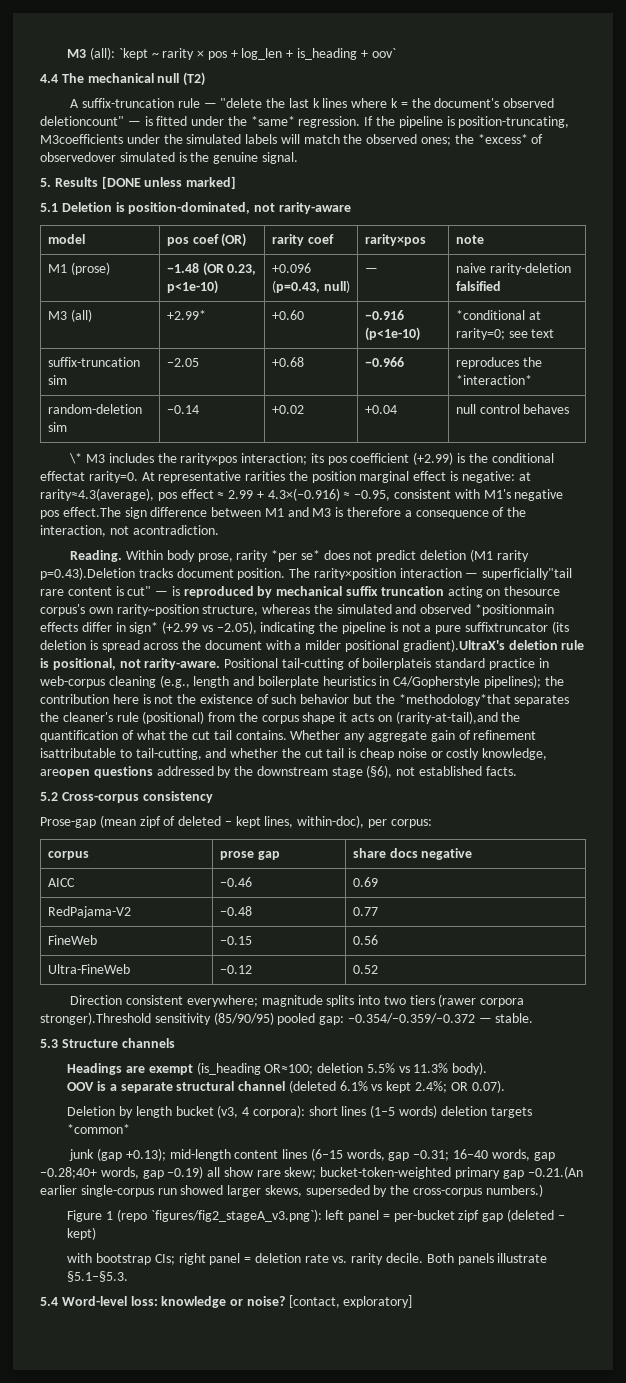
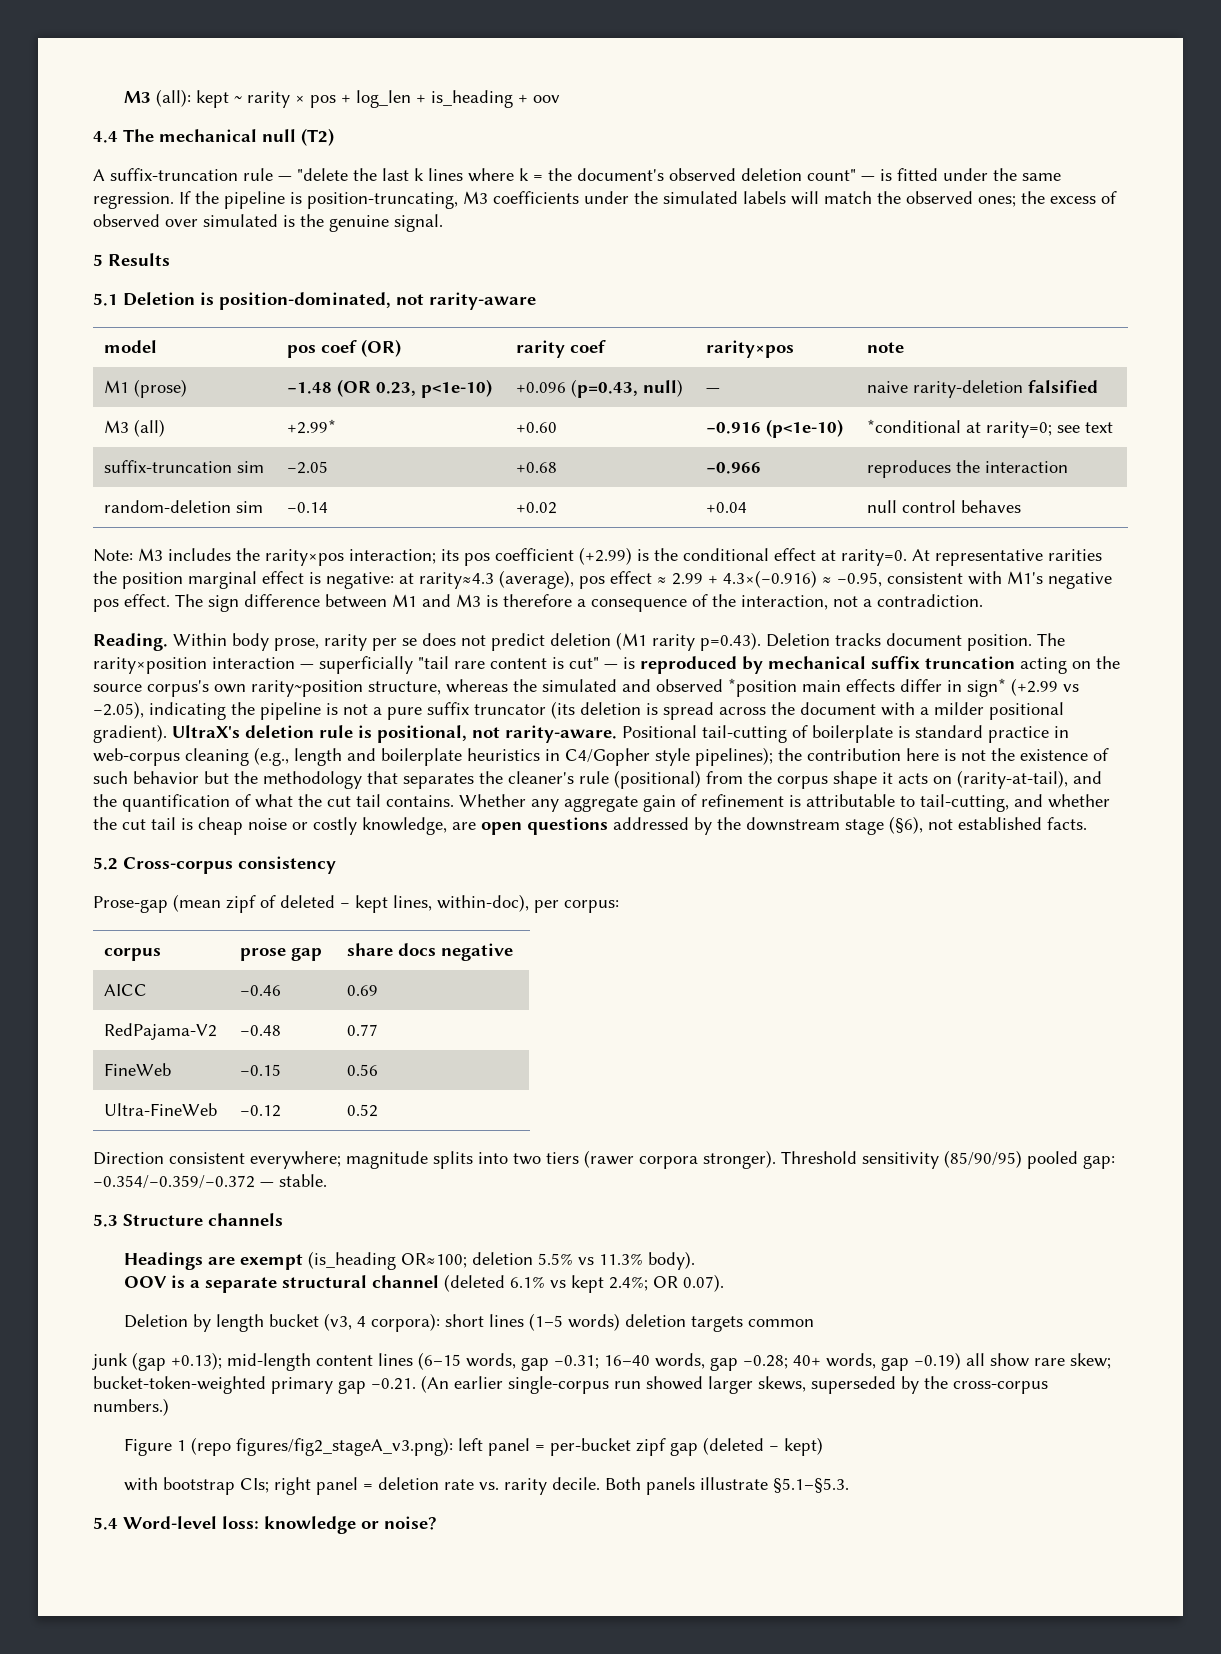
- M3 (all): `kept ~ rarity × pos + log_len + is_heading + oov`
+ M3 (all): kept ~ rarity × pos + log_len + is_heading + oov
- A suffix-truncation rule — "delete the last k lines where k = the document's observed deletioncount" — is fitted under the *same* regression.
+ A suffix-truncation rule — "delete the last k lines where k = the document's observed deletion count" — is fitted under the same regression.
- If the pipeline is position-truncating, M3coefficients under the simulated labels will match the observed ones; the *excess* of observedover simulated is the genuine signal.
+ If the pipeline is position-truncating, M3 coefficients under the simulated labels will match the observed ones; the excess of observed over simulated is the genuine signal.
- 5. Results [DONE unless marked]
+ 5 Results
- suffix-truncation sim | −2.05 | +0.68 | −0.966 | reproduces the *interaction*
+ suffix-truncation sim | −2.05 | +0.68 | −0.966 | reproduces the interaction
- \* M3 includes the rarity×pos interaction; its pos coefficient (+2.99) is the conditional effectat rarity=0.
+ Note: M3 includes the rarity×pos interaction; its pos coefficient (+2.99) is the conditional effect at rarity=0.
- At representative rarities the position marginal effect is negative: at rarity≈4.3(average), pos effect ≈ 2.99 + 4.3×(−0.916) ≈ −0.95, consistent with M1's negative pos effect.The sign difference between M1 and M3 is therefore a consequence of the interaction, not acontradiction.
+ At representative rarities the position marginal effect is negative: at rarity≈4.3 (average), pos effect ≈ 2.99 + 4.3×(−0.916) ≈ −0.95, consistent with M1's negative pos effect. The sign difference between M1 and M3 is therefore a consequence of the interaction, not a contradiction.
- Within body prose, rarity *per se* does not predict deletion (M1 rarity p=0.43).Deletion tracks document position.
+ Within body prose, rarity per se does not predict deletion (M1 rarity p=0.43). Deletion tracks document position.
- The rarity×position interaction — superficially"tail rare content is cut" — is reproduced by mechanical suffix truncation acting on thesource corpus's own rarity~position structure, whereas the simulated and observed *positionmain effects differ in sign* (+2.99 vs −2.05), indicating the pipeline is not a pure suffixtruncator (its deletion is spread across the document with a milder positional gradient).UltraX's deletion rule is positional, not rarity-aware.
+ The rarity×position interaction — superficially "tail rare content is cut" — is reproduced by mechanical suffix truncation acting on the source corpus's own rarity~position structure, whereas the simulated and observed *position main effects differ in sign* (+2.99 vs −2.05), indicating the pipeline is not a pure suffix truncator (its deletion is spread across the document with a milder positional gradient). UltraX's deletion rule is positional, not rarity-aware.
- Positional tail-cutting of boilerplateis standard practice in web-corpus cleaning (e.g., length and boilerplate heuristics in C4/Gopherstyle pipelines); the contribution here is not the existence of such behavior but the *methodology*that separates the cleaner's rule (positional) from the corpus shape it acts on (rarity-at-tail),and the quantification of what the cut tail contains.
+ Positional tail-cutting of boilerplate is standard practice in web-corpus cleaning (e.g., length and boilerplate heuristics in C4/Gopher style pipelines); the contribution here is not the existence of such behavior but the methodology that separates the cleaner's rule (positional) from the corpus shape it acts on (rarity-at-tail), and the quantification of what the cut tail contains.
- Whether any aggregate gain of refinement isattributable to tail-cutting, and whether the cut tail is cheap noise or costly knowledge, areopen questions addressed by the downstream stage (§6), not established facts.
+ Whether any aggregate gain of refinement is attributable to tail-cutting, and whether the cut tail is cheap noise or costly knowledge, are open questions addressed by the downstream stage (§6), not established facts.
- Direction consistent everywhere; magnitude splits into two tiers (rawer corpora stronger).Threshold sensitivity (85/90/95) pooled gap: −0.354/−0.359/−0.372 — stable.
+ Direction consistent everywhere; magnitude splits into two tiers (rawer corpora stronger). Threshold sensitivity (85/90/95) pooled gap: −0.354/−0.359/−0.372 — stable.
- Deletion by length bucket (v3, 4 corpora): short lines (1–5 words) deletion targets *common*
+ Deletion by length bucket (v3, 4 corpora): short lines (1–5 words) deletion targets common
- junk (gap +0.13); mid-length content lines (6–15 words, gap −0.31; 16–40 words, gap −0.28;40+ words, gap −0.19) all show rare skew; bucket-token-weighted primary gap −0.21.(An earlier single-corpus run showed larger skews, superseded by the cross-corpus numbers.)
+ junk (gap +0.13); mid-length content lines (6–15 words, gap −0.31; 16–40 words, gap −0.28; 40+ words, gap −0.19) all show rare skew; bucket-token-weighted primary gap −0.21. (An earlier single-corpus run showed larger skews, superseded by the cross-corpus numbers.)
- Figure 1 (repo `figures/fig2_stageA_v3.png`): left panel = per-bucket zipf gap (deleted − kept)
+ Figure 1 (repo figures/fig2_stageA_v3.png): left panel = per-bucket zipf gap (deleted − kept)
- [contact, exploratory]

